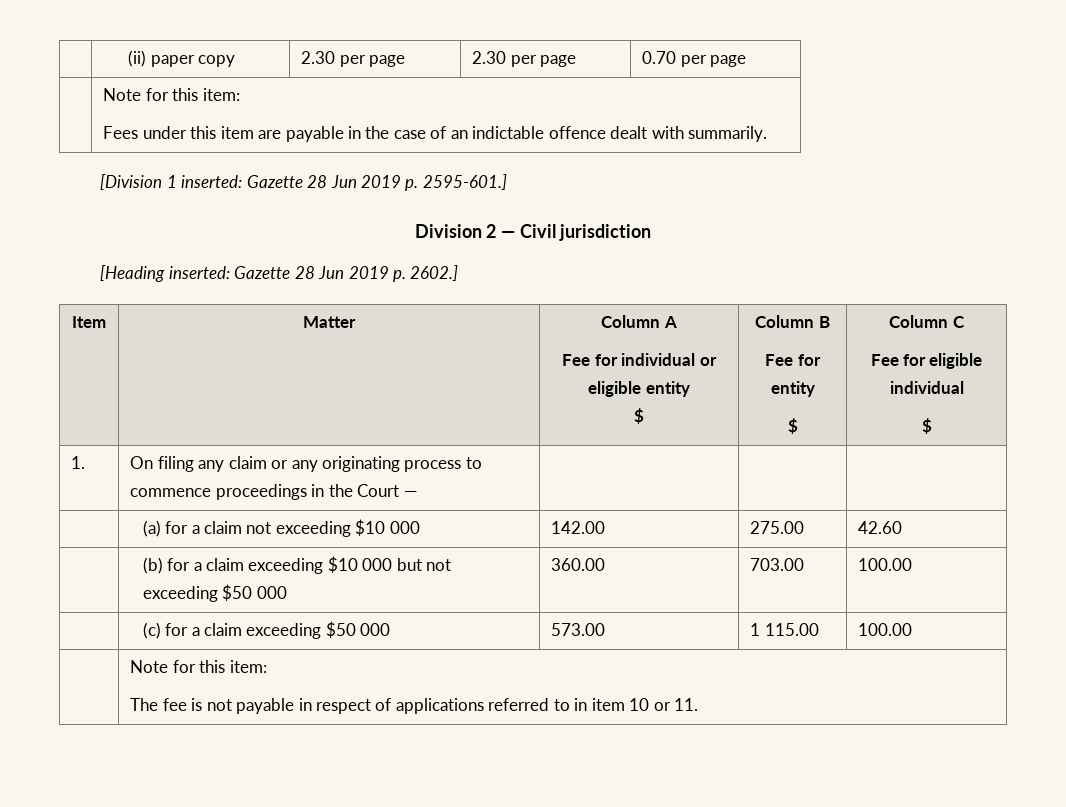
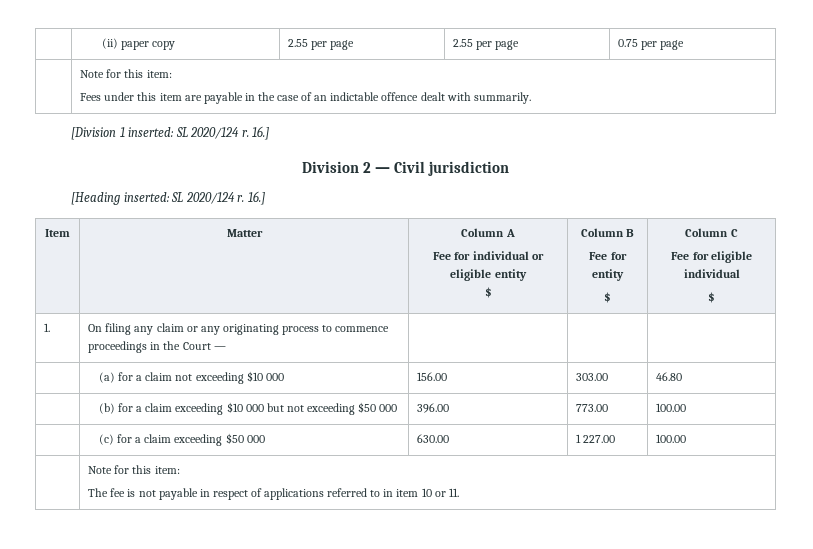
- | (ii) paper copy | 2.30 per page | 2.30 per page | 0.70 per page
+ | (ii) paper copy | 2.55 per page | 2.55 per page | 0.75 per page
- [Division 1 inserted: Gazette 28 Jun 2019 p. 2595-601.]
+ [Division 1 inserted: SL 2020/124 r. 16.]
- [Heading inserted: Gazette 28 Jun 2019 p. 2602.]
+ [Heading inserted: SL 2020/124 r. 16.]
- | (a) for a claim not exceeding $10 000 | 142.00 | 275.00 | 42.60
+ | (a) for a claim not exceeding $10 000 | 156.00 | 303.00 | 46.80
- | (b) for a claim exceeding $10 000 but not exceeding $50 000 | 360.00 | 703.00 | 100.00
+ | (b) for a claim exceeding $10 000 but not exceeding $50 000 | 396.00 | 773.00 | 100.00
- | (c) for a claim exceeding $50 000 | 573.00 | 1 115.00 | 100.00
+ | (c) for a claim exceeding $50 000 | 630.00 | 1 227.00 | 100.00

